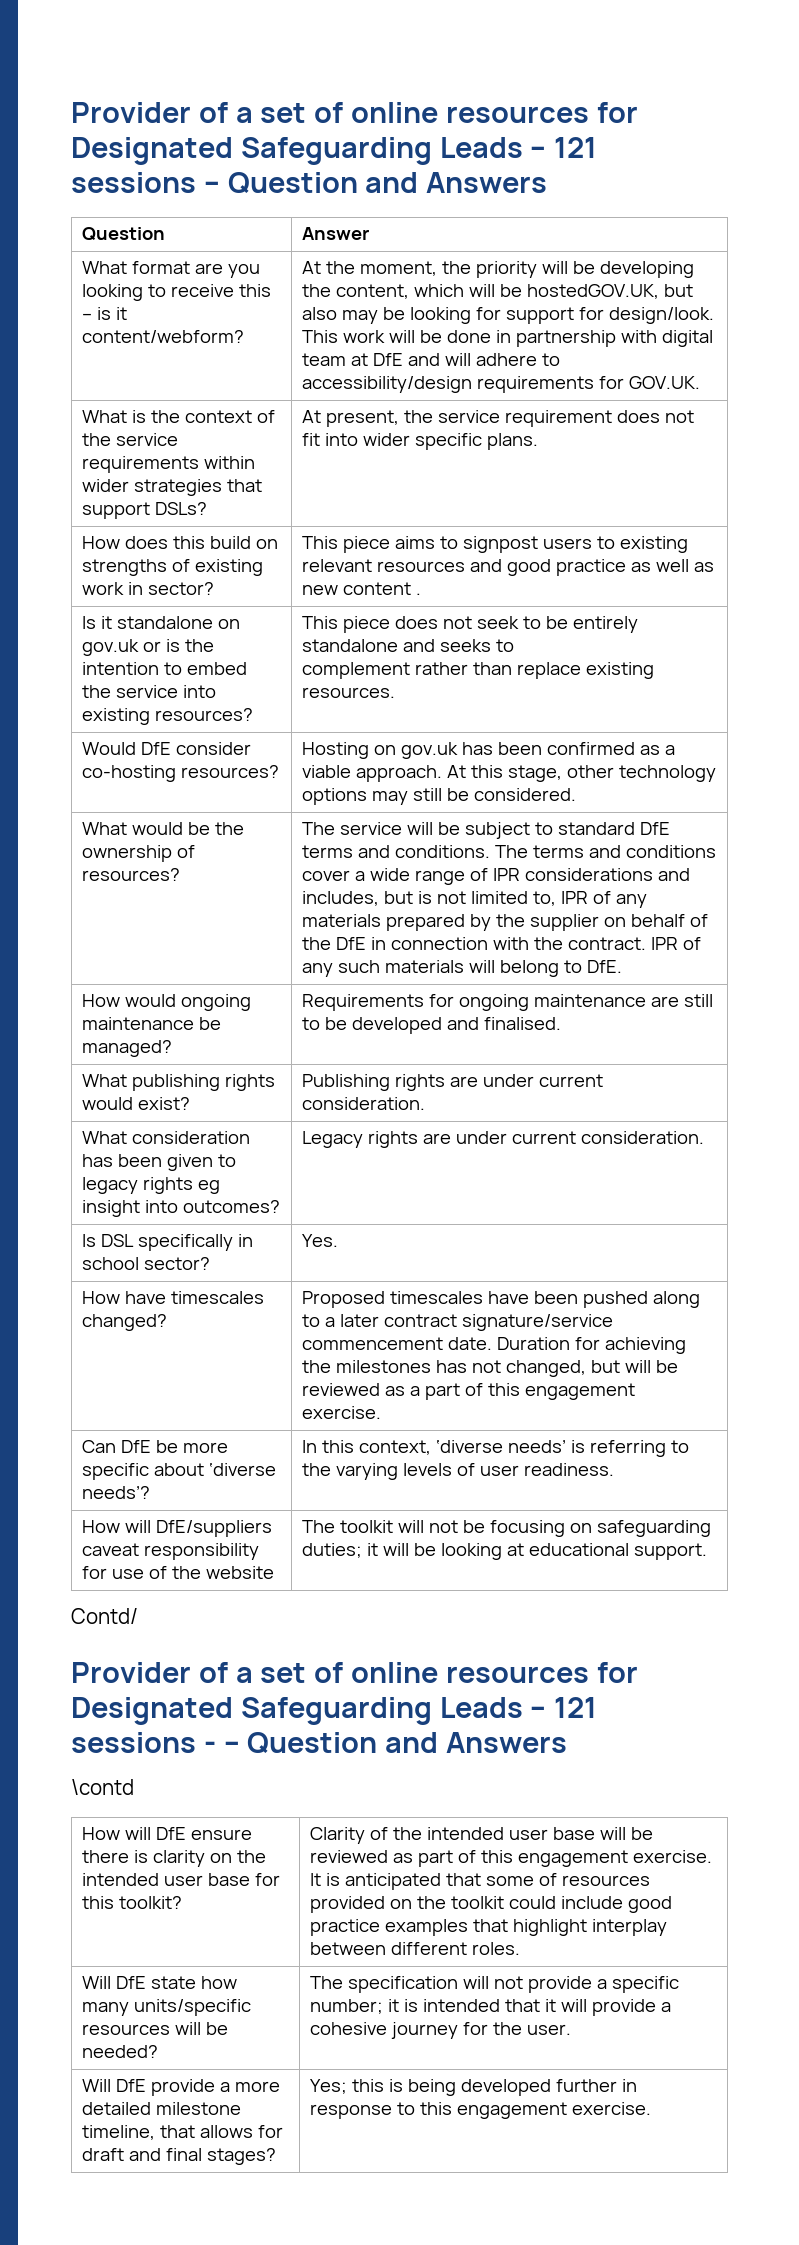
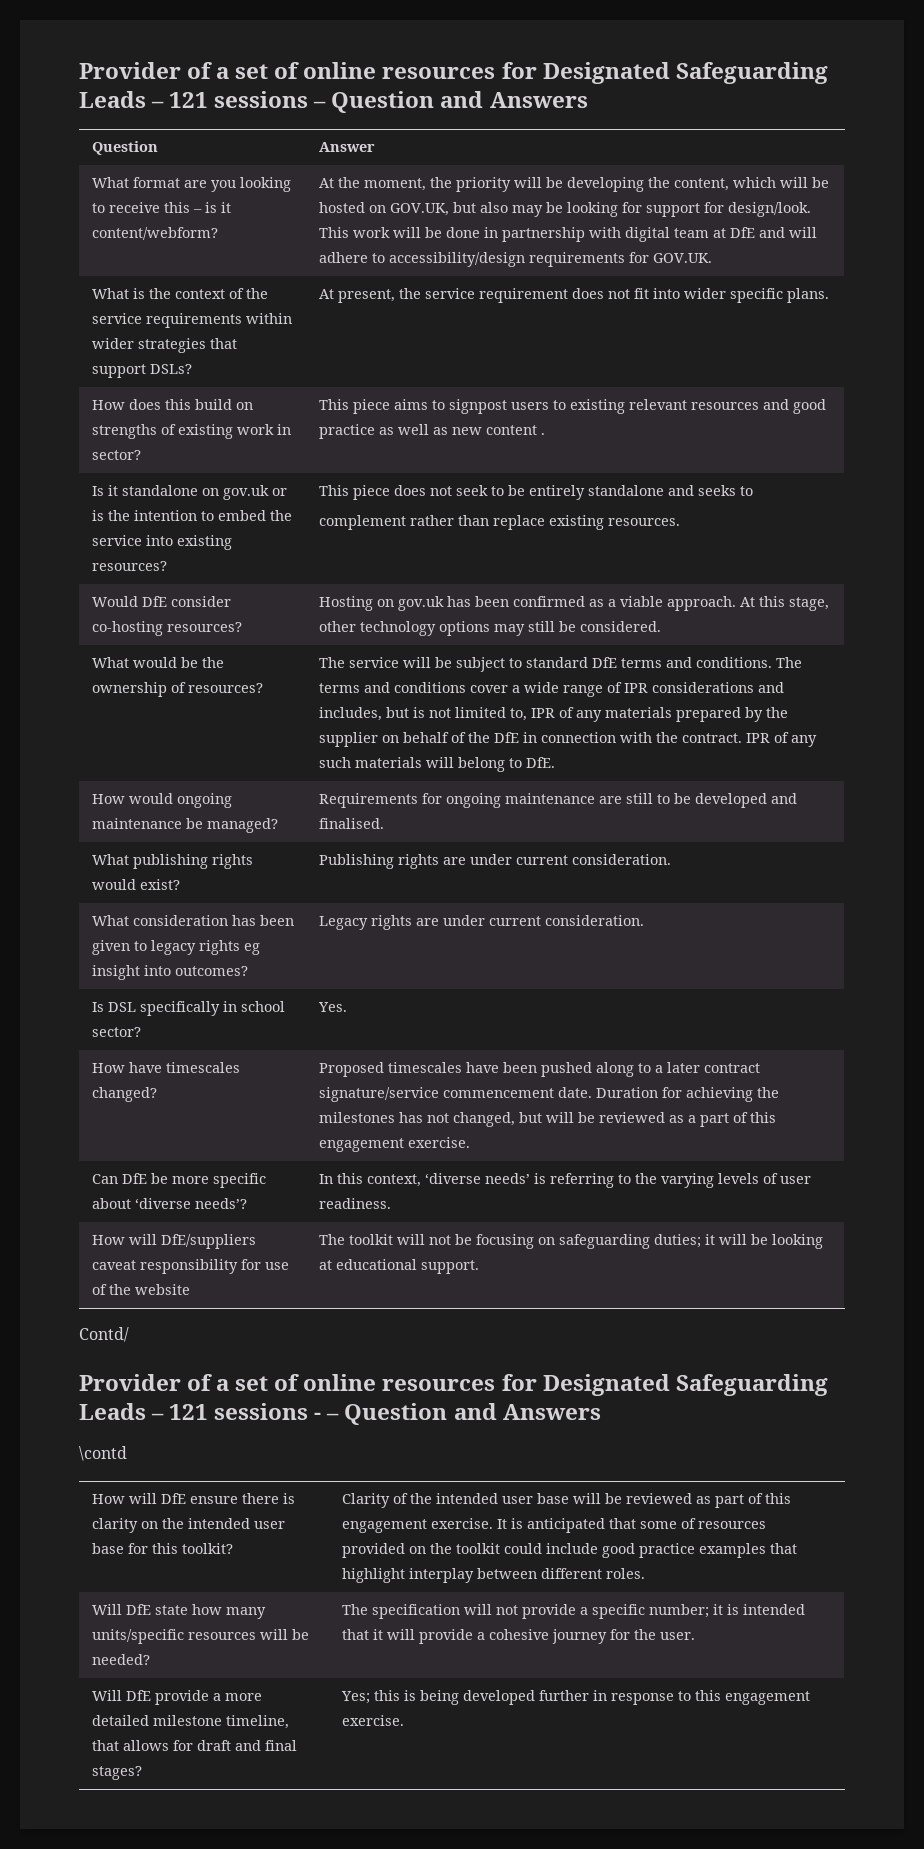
- At the moment, the priority will be developing the content, which will be hostedGOV.UK, but also may be looking for support for design/look.
+ At the moment, the priority will be developing the content, which will be hosted on GOV.UK, but also may be looking for support for design/look.

